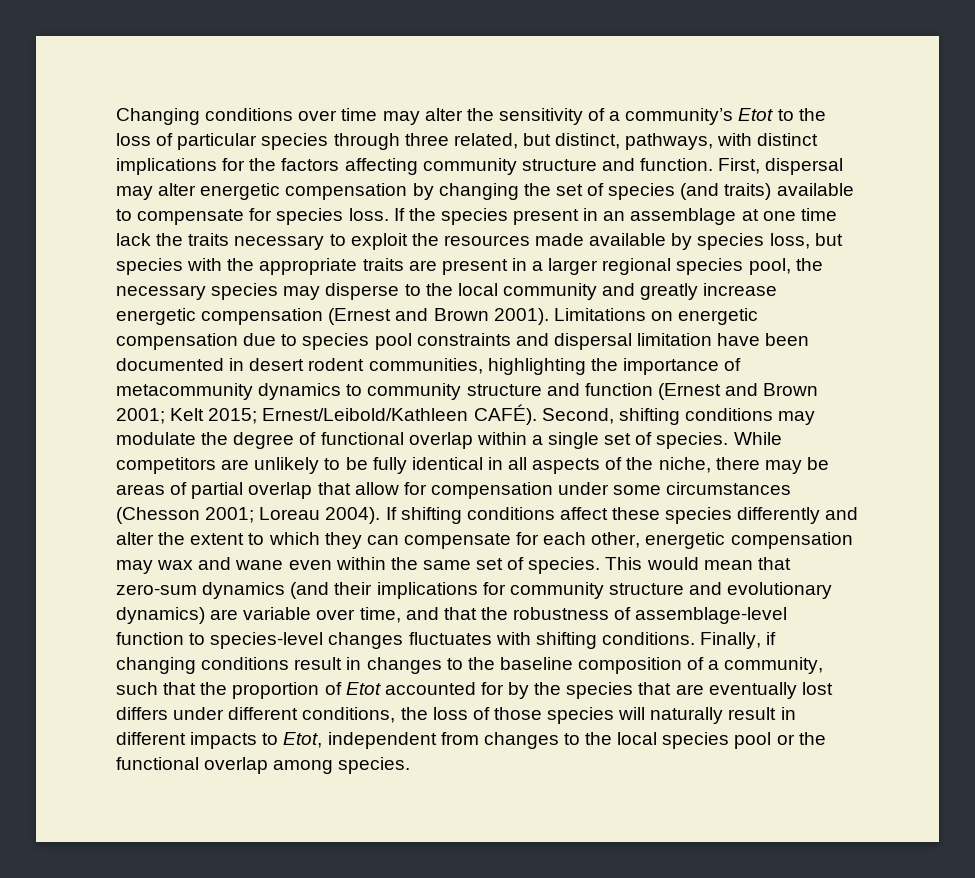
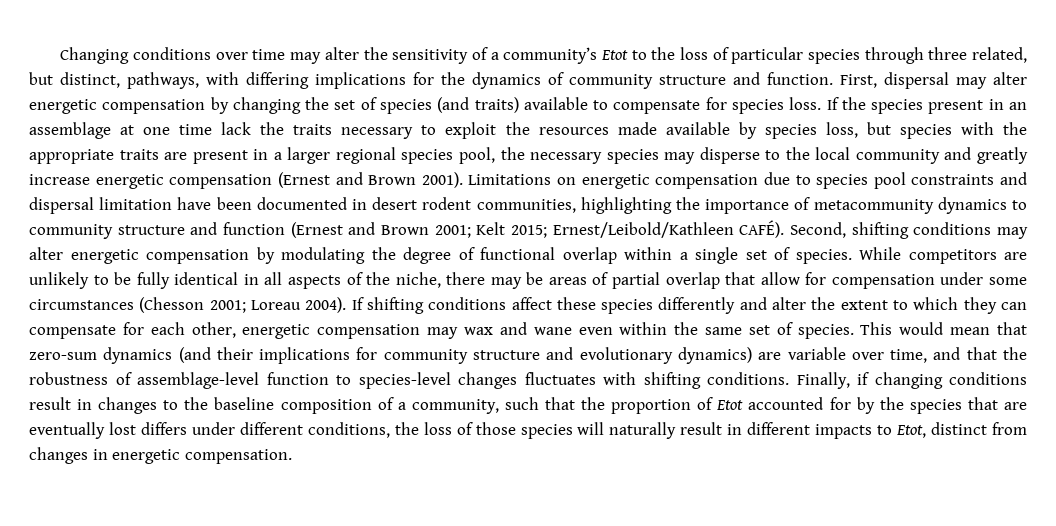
- Changing conditions over time may alter the sensitivity of a community’s Etot to the loss of particular species through three related, but distinct, pathways, with distinct implications for the factors affecting community structure and function.
+ Changing conditions over time may alter the sensitivity of a community’s Etot to the loss of particular species through three related, but distinct, pathways, with differing implications for the dynamics of community structure and function.
- Second, shifting conditions may modulate the degree of functional overlap within a single set of species.
+ Second, shifting conditions may alter energetic compensation by modulating the degree of functional overlap within a single set of species.
- Finally, if changing conditions result in changes to the baseline composition of a community, such that the proportion of Etot accounted for by the species that are eventually lost differs under different conditions, the loss of those species will naturally result in different impacts to Etot, independent from changes to the local species pool or the functional overlap among species.
+ Finally, if changing conditions result in changes to the baseline composition of a community, such that the proportion of Etot accounted for by the species that are eventually lost differs under different conditions, the loss of those species will naturally result in different impacts to Etot, distinct from changes in energetic compensation.

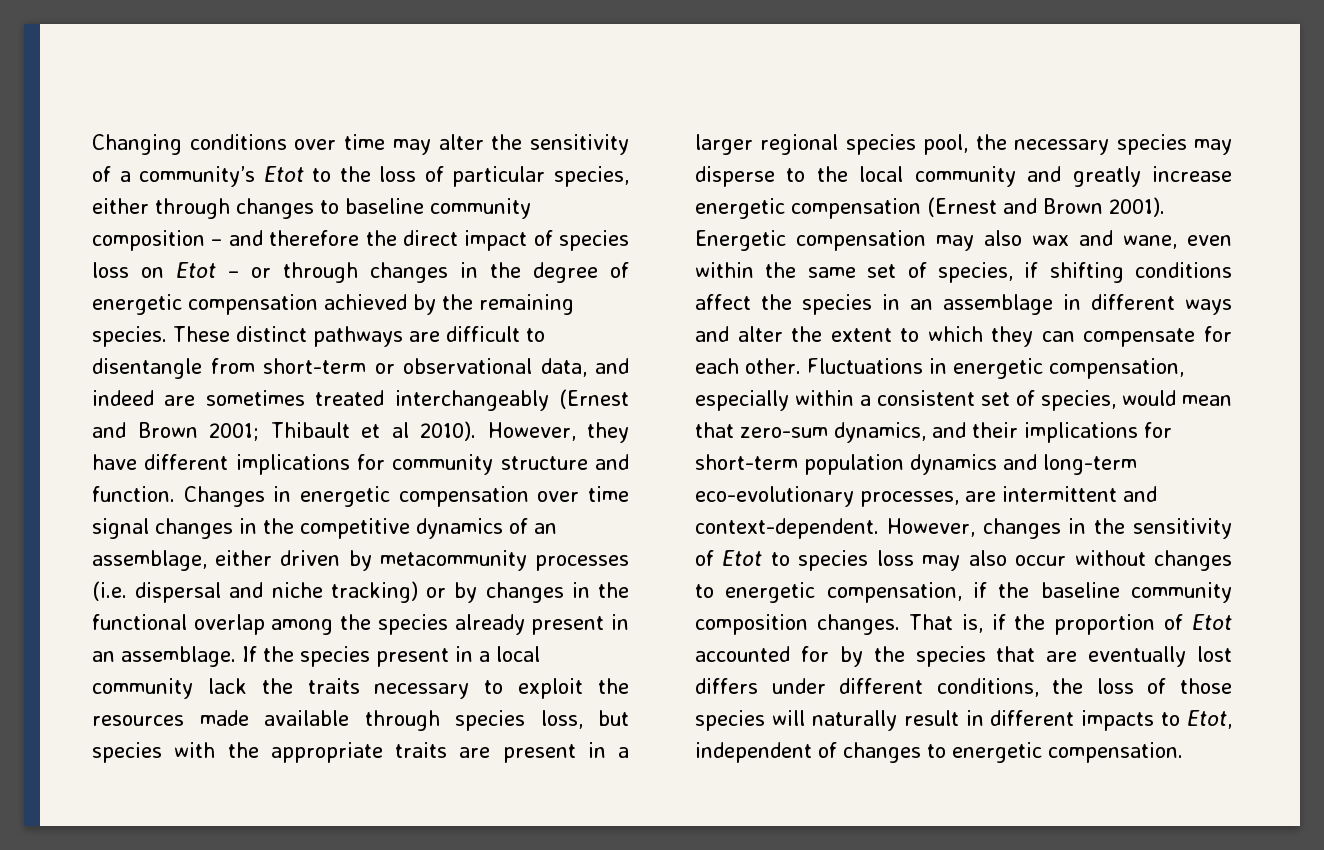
- Changing conditions over time may alter the sensitivity of a community’s Etot to the loss of particular species through three related, but distinct, pathways, with differing implications for the dynamics of community structure and function. First, dispersal may alter energetic compensation by changing the set of species (and traits) available to compensate for species loss.
+ Changing conditions over time may alter the sensitivity of a community’s Etot to the loss of particular species, either through changes to baseline community composition – and therefore the direct impact of species loss on Etot – or through changes in the degree of energetic compensation achieved by the remaining species. These distinct pathways are difficult to disentangle from short-term or observational data, and indeed are sometimes treated interchangeably (Ernest and Brown 2001; Thibault et al 2010). However, they have different implications for community structure and function. Changes in energetic compensation over time signal changes in the competitive dynamics of an assemblage, either driven by metacommunity processes (i.e. dispersal and niche tracking) or by changes in the functional overlap among the species already present in an assemblage.
- If the species present in an assemblage at one time lack the traits necessary to exploit the resources made available by species loss, but species with the appropriate traits are present in a larger regional species pool, the necessary species may disperse to the local community and greatly increase energetic compensation (Ernest and Brown 2001).
+ If the species present in a local community lack the traits necessary to exploit the resources made available through species loss, but species with the appropriate traits are present in a larger regional species pool, the necessary species may disperse to the local community and greatly increase energetic compensation (Ernest and Brown 2001).
- Limitations on energetic compensation due to species pool constraints and dispersal limitation have been documented in desert rodent communities, highlighting the importance of metacommunity dynamics to community structure and function (Ernest and Brown 2001; Kelt 2015; Ernest/Leibold/Kathleen CAFÉ). Second, shifting conditions may alter energetic compensation by modulating the degree of functional overlap within a single set of species. While competitors are unlikely to be fully identical in all aspects of the niche, there may be areas of partial overlap that allow for compensation under some circumstances (Chesson 2001; Loreau 2004). If shifting conditions affect these species differently and alter the extent to which they can compensate for each other, energetic compensation may wax and wane even within the same set of species. This would mean that zero-sum dynamics (and their implications for community structure and evolutionary dynamics) are variable over time, and that the robustness of assemblage-level function to species-level changes fluctuates with shifting conditions. Finally, if changing conditions result in changes to the baseline composition of a community, such that the proportion of Etot accounted for by the species that are eventually lost differs under different conditions, the loss of those species will naturally result in different impacts to Etot, distinct from changes in energetic compensation.
+ Energetic compensation may also wax and wane, even within the same set of species, if shifting conditions affect the species in an assemblage in different ways and alter the extent to which they can compensate for each other. Fluctuations in energetic compensation, especially within a consistent set of species, would mean that zero-sum dynamics, and their implications for short-term population dynamics and long-term eco-evolutionary processes, are intermittent and context-dependent. However, changes in the sensitivity of Etot to species loss may also occur without changes to energetic compensation, if the baseline community composition changes. That is, if the proportion of Etot accounted for by the species that are eventually lost differs under different conditions, the loss of those species will naturally result in different impacts to Etot, independent of changes to energetic compensation.

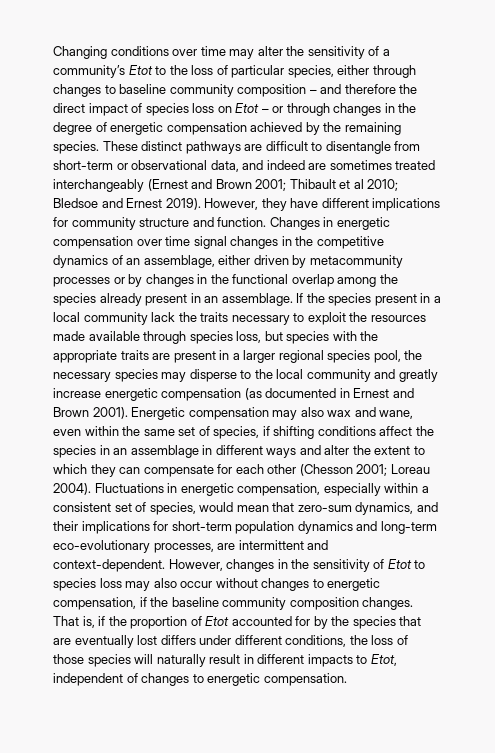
- These distinct pathways are difficult to disentangle from short-term or observational data, and indeed are sometimes treated interchangeably (Ernest and Brown 2001; Thibault et al 2010).
+ These distinct pathways are difficult to disentangle from short-term or observational data, and indeed are sometimes treated interchangeably (Ernest and Brown 2001; Thibault et al 2010; Bledsoe and Ernest 2019).
- Changes in energetic compensation over time signal changes in the competitive dynamics of an assemblage, either driven by metacommunity processes (i.e. dispersal and niche tracking) or by changes in the functional overlap among the species already present in an assemblage.
+ Changes in energetic compensation over time signal changes in the competitive dynamics of an assemblage, either driven by metacommunity processes or by changes in the functional overlap among the species already present in an assemblage.
- If the species present in a local community lack the traits necessary to exploit the resources made available through species loss, but species with the appropriate traits are present in a larger regional species pool, the necessary species may disperse to the local community and greatly increase energetic compensation (Ernest and Brown 2001).
+ If the species present in a local community lack the traits necessary to exploit the resources made available through species loss, but species with the appropriate traits are present in a larger regional species pool, the necessary species may disperse to the local community and greatly increase energetic compensation (as documented in Ernest and Brown 2001).
- Energetic compensation may also wax and wane, even within the same set of species, if shifting conditions affect the species in an assemblage in different ways and alter the extent to which they can compensate for each other.
+ Energetic compensation may also wax and wane, even within the same set of species, if shifting conditions affect the species in an assemblage in different ways and alter the extent to which they can compensate for each other (Chesson 2001; Loreau 2004).

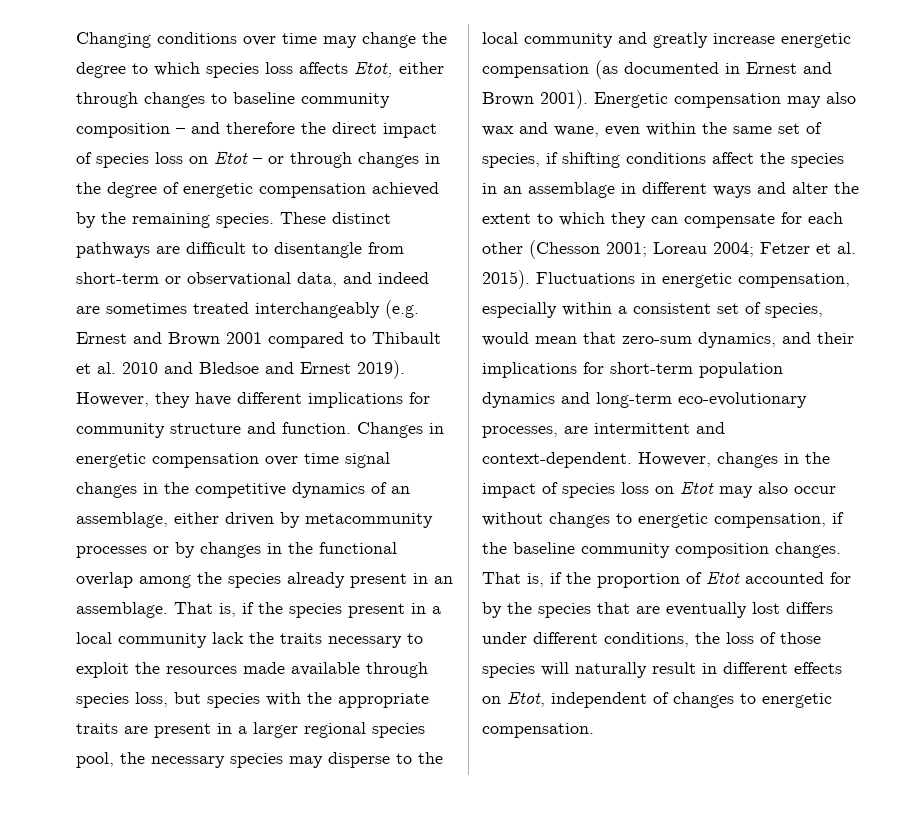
- Changing conditions over time may alter the sensitivity of a community’s Etot to the loss of particular species, either through changes to baseline community composition – and therefore the direct impact of species loss on Etot – or through changes in the degree of energetic compensation achieved by the remaining species.
+ Changing conditions over time may change the degree to which species loss affects Etot, either through changes to baseline community composition – and therefore the direct impact of species loss on Etot – or through changes in the degree of energetic compensation achieved by the remaining species.
- These distinct pathways are difficult to disentangle from short-term or observational data, and indeed are sometimes treated interchangeably (Ernest and Brown 2001; Thibault et al 2010; Bledsoe and Ernest 2019).
+ These distinct pathways are difficult to disentangle from short-term or observational data, and indeed are sometimes treated interchangeably (e.g. Ernest and Brown 2001 compared to Thibault et al. 2010 and Bledsoe and Ernest 2019).
- If the species present in a local community lack the traits necessary to exploit the resources made available through species loss, but species with the appropriate traits are present in a larger regional species pool, the necessary species may disperse to the local community and greatly increase energetic compensation (as documented in Ernest and Brown 2001).
+ That is, if the species present in a local community lack the traits necessary to exploit the resources made available through species loss, but species with the appropriate traits are present in a larger regional species pool, the necessary species may disperse to the local community and greatly increase energetic compensation (as documented in Ernest and Brown 2001).
- Energetic compensation may also wax and wane, even within the same set of species, if shifting conditions affect the species in an assemblage in different ways and alter the extent to which they can compensate for each other (Chesson 2001; Loreau 2004).
+ Energetic compensation may also wax and wane, even within the same set of species, if shifting conditions affect the species in an assemblage in different ways and alter the extent to which they can compensate for each other (Chesson 2001; Loreau 2004; Fetzer et al. 2015).
- However, changes in the sensitivity of Etot to species loss may also occur without changes to energetic compensation, if the baseline community composition changes.
+ However, changes in the impact of species loss on Etot may also occur without changes to energetic compensation, if the baseline community composition changes.
- That is, if the proportion of Etot accounted for by the species that are eventually lost differs under different conditions, the loss of those species will naturally result in different impacts to Etot, independent of changes to energetic compensation.
+ That is, if the proportion of Etot accounted for by the species that are eventually lost differs under different conditions, the loss of those species will naturally result in different effects on Etot, independent of changes to energetic compensation.

